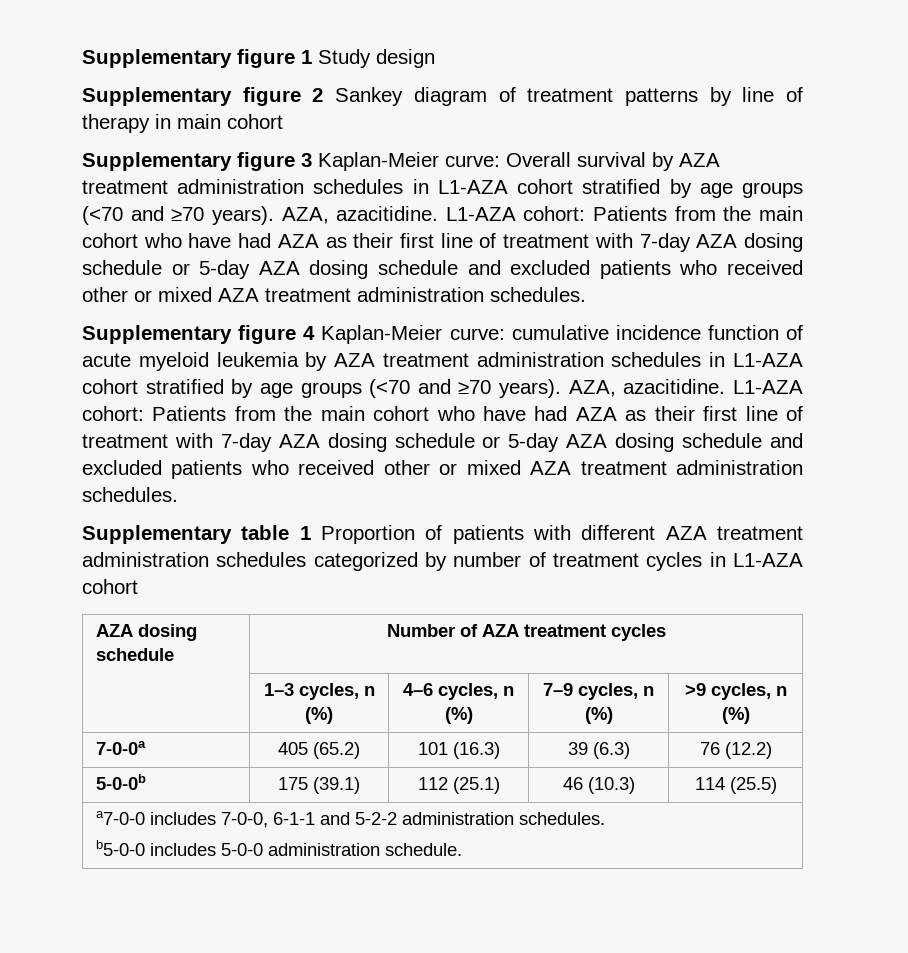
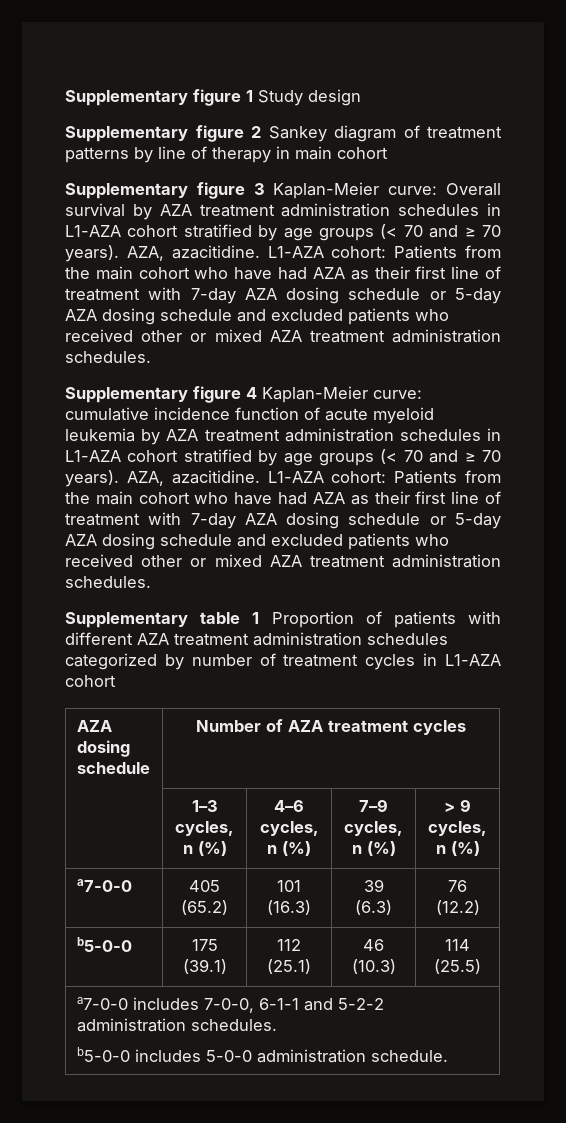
- Supplementary figure 3 Kaplan-Meier curve: Overall survival by AZA treatment administration schedules in L1-AZA cohort stratified by age groups (<70 and ≥70 years).
+ Supplementary figure 3 Kaplan-Meier curve: Overall survival by AZA treatment administration schedules in L1-AZA cohort stratified by age groups (< 70 and ≥ 70 years).
- Supplementary figure 4 Kaplan-Meier curve: cumulative incidence function of acute myeloid leukemia by AZA treatment administration schedules in L1-AZA cohort stratified by age groups (<70 and ≥70 years).
+ Supplementary figure 4 Kaplan-Meier curve: cumulative incidence function of acute myeloid leukemia by AZA treatment administration schedules in L1-AZA cohort stratified by age groups (< 70 and ≥ 70 years).
- | 1–3 cycles, n (%) | 4–6 cycles, n (%) | 7–9 cycles, n (%) | >9 cycles, n (%)
+ | 1–3 cycles, n (%) | 4–6 cycles, n (%) | 7–9 cycles, n (%) | > 9 cycles, n (%)
- 7-0-0a | 405 (65.2) | 101 (16.3) | 39 (6.3) | 76 (12.2)
+ a7-0-0 | 405 (65.2) | 101 (16.3) | 39 (6.3) | 76 (12.2)
- 5-0-0b | 175 (39.1) | 112 (25.1) | 46 (10.3) | 114 (25.5)
+ b5-0-0 | 175 (39.1) | 112 (25.1) | 46 (10.3) | 114 (25.5)

